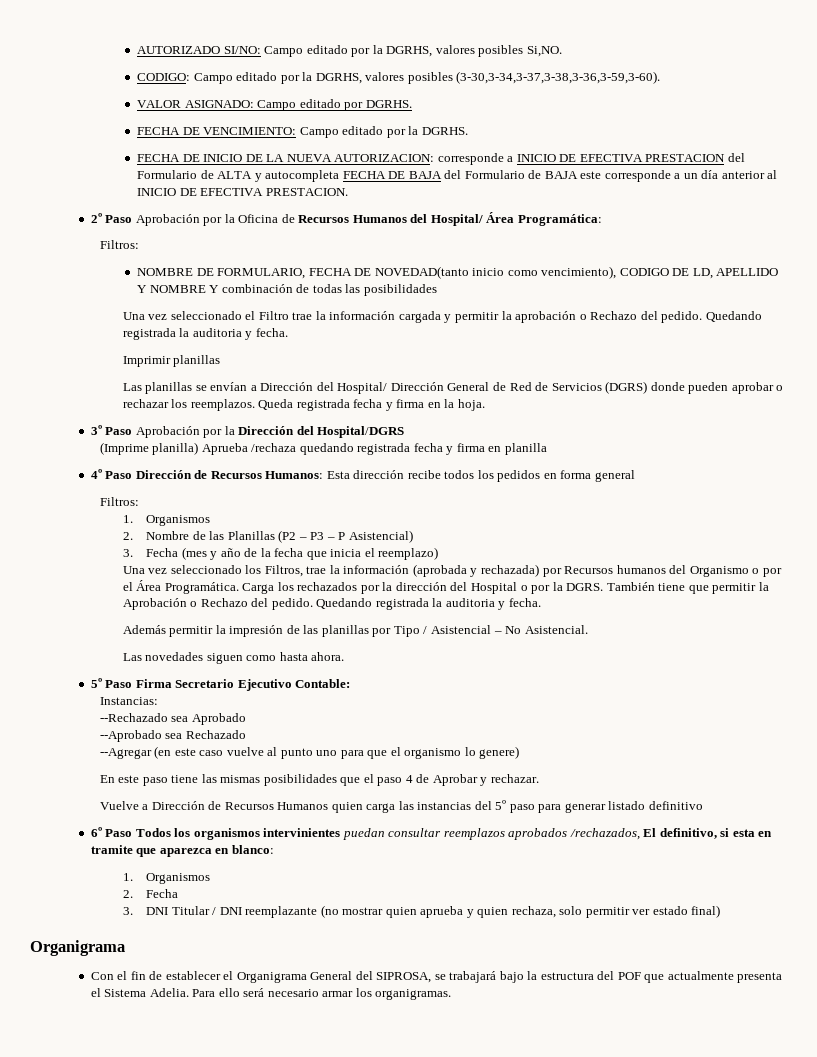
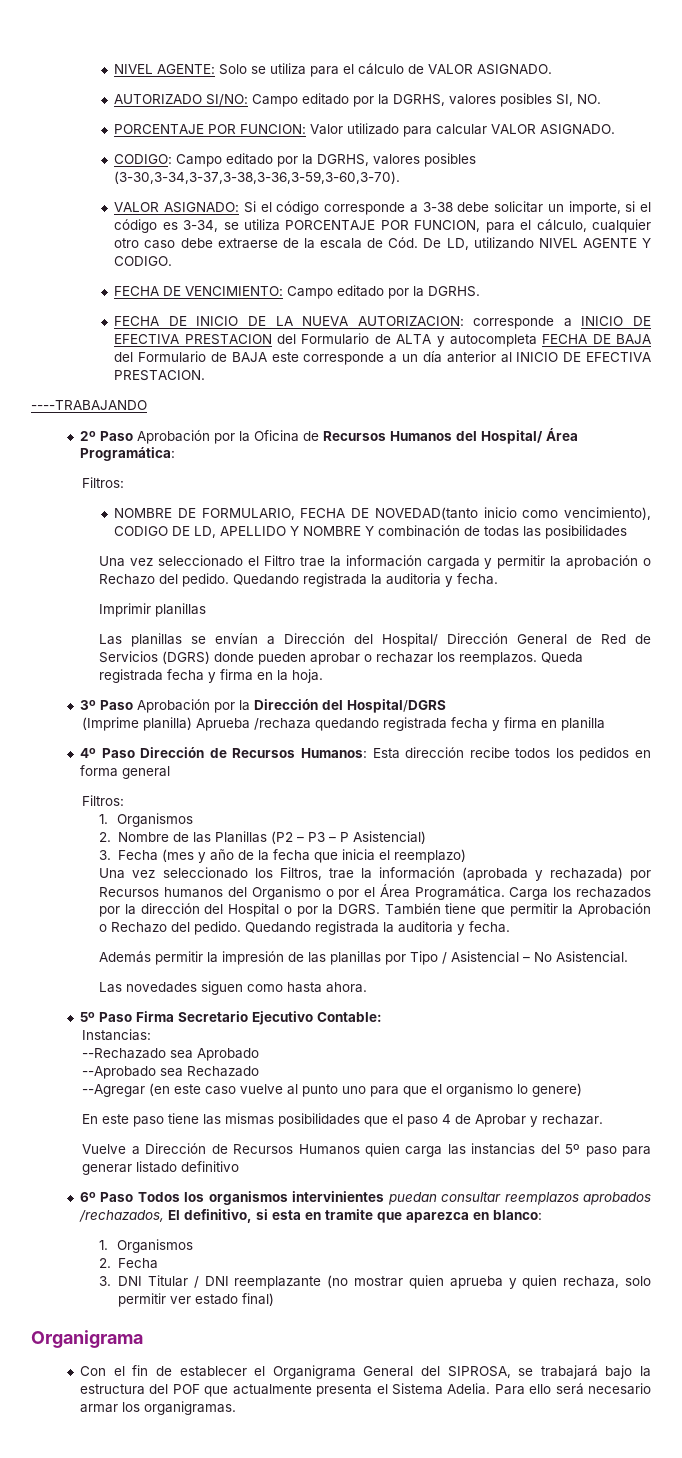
+ NIVEL AGENTE: Solo se utiliza para el cálculo de VALOR ASIGNADO.
- AUTORIZADO SI/NO: Campo editado por la DGRHS, valores posibles Si,NO.
+ AUTORIZADO SI/NO: Campo editado por la DGRHS, valores posibles SI, NO.
+ PORCENTAJE POR FUNCION: Valor utilizado para calcular VALOR ASIGNADO.
- CODIGO: Campo editado por la DGRHS, valores posibles (3-30,3-34,3-37,3-38,3-36,3-59,3-60).
+ CODIGO: Campo editado por la DGRHS, valores posibles (3-30,3-34,3-37,3-38,3-36,3-59,3-60,3-70).
- VALOR ASIGNADO: Campo editado por DGRHS.
+ VALOR ASIGNADO: Si el código corresponde a 3-38 debe solicitar un importe, si el código es 3-34, se utiliza PORCENTAJE POR FUNCION, para el cálculo, cualquier otro caso debe extraerse de la escala de Cód. De LD, utilizando NIVEL AGENTE Y CODIGO.
+ ----TRABAJANDO

